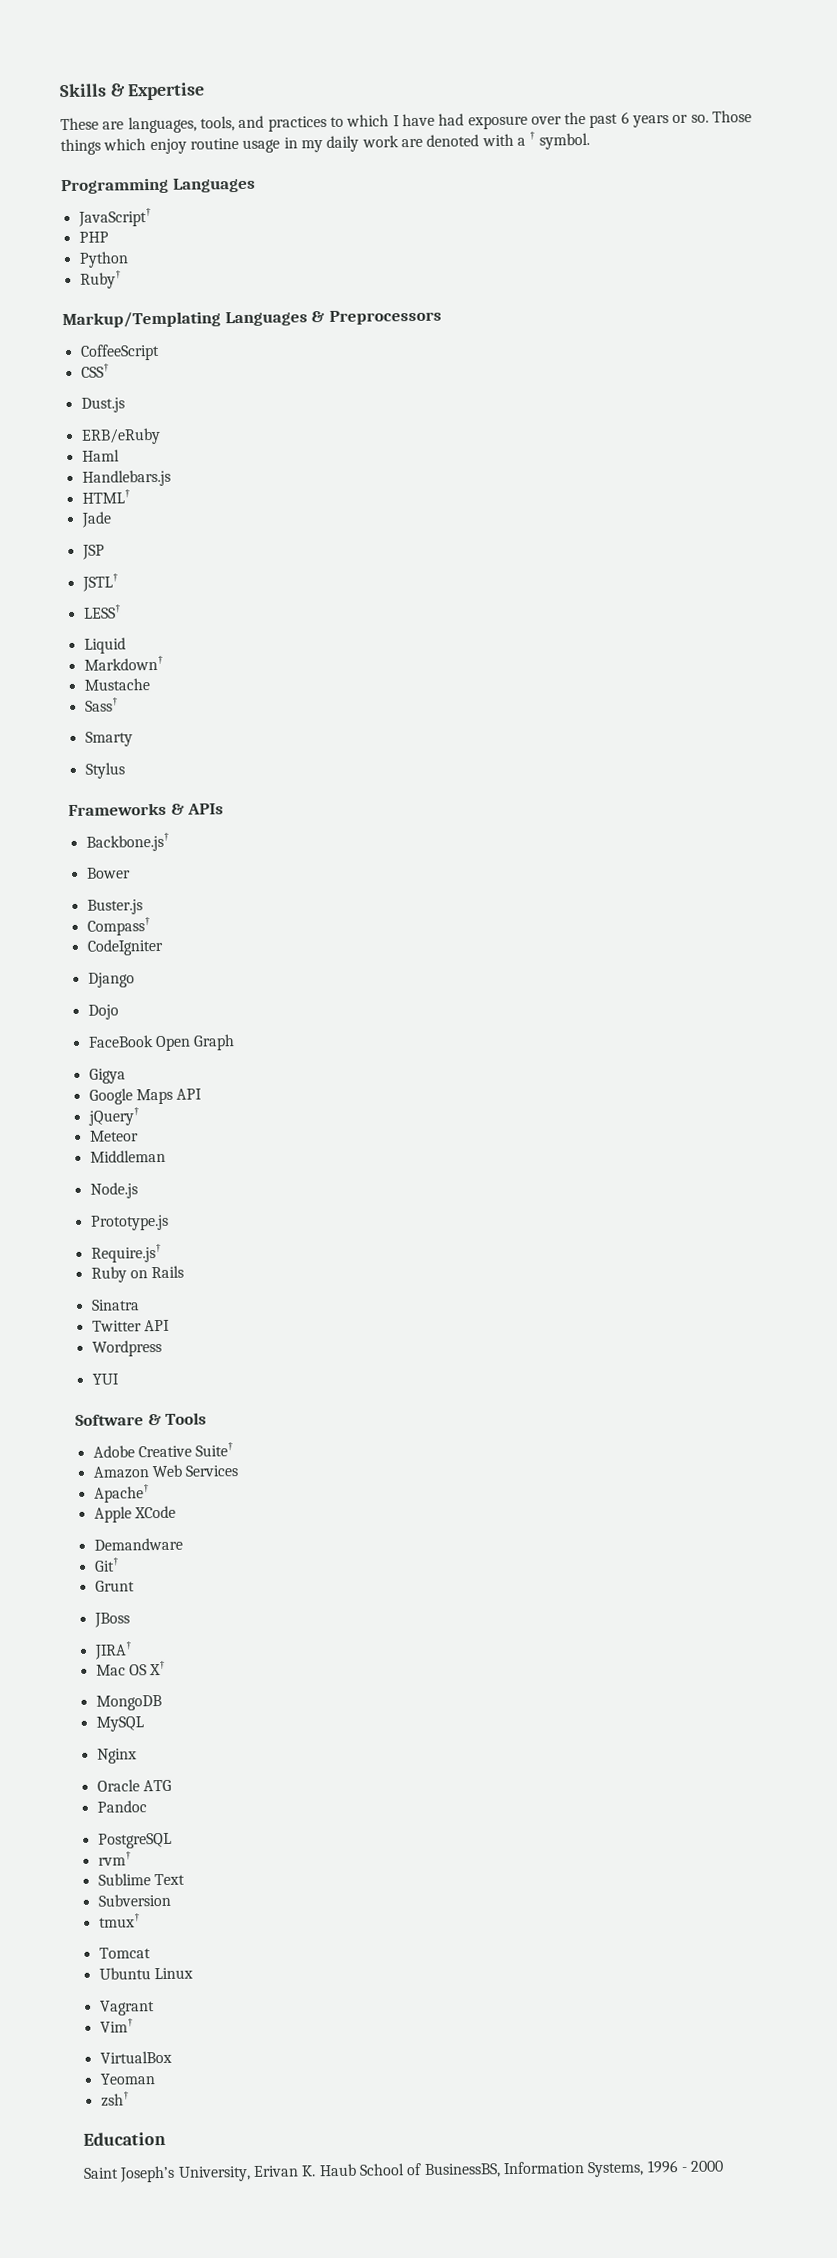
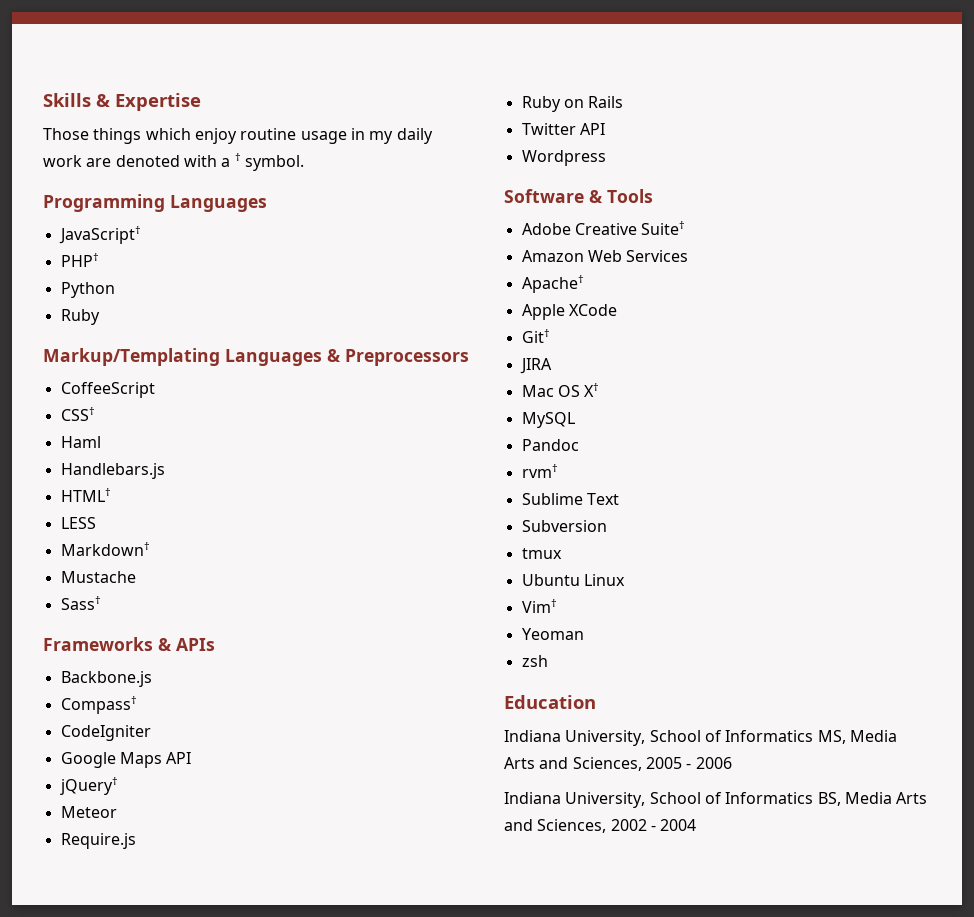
- These are languages, tools, and practices to which I have had exposure over the past 6 years or so.
- PHP
+ PHP†
  Python
- Ruby†
+ Ruby
- Dust.js
- ERB/eRuby
- Jade
- JSP
- JSTL†
- LESS†
- Liquid
+ LESS
- Smarty
- Stylus
- Backbone.js†
- Bower
- Buster.js
+ Backbone.js
- Django
- Dojo
- FaceBook Open Graph
- Gigya
- Middleman
- Node.js
- Prototype.js
- Require.js†
+ Require.js
- Sinatra
- YUI
- Demandware
- Grunt
- JBoss
- JIRA†
+ JIRA
- MongoDB
- Nginx
- Oracle ATG
- PostgreSQL
- tmux†
- Tomcat
+ tmux
- Vagrant
- VirtualBox
- zsh†
+ zsh
- Saint Joseph’s University, Erivan K. Haub School of BusinessBS, Information Systems, 1996 - 2000
+ Indiana University, School of Informatics MS, Media Arts and Sciences, 2005 - 2006
+ Indiana University, School of Informatics BS, Media Arts and Sciences, 2002 - 2004

